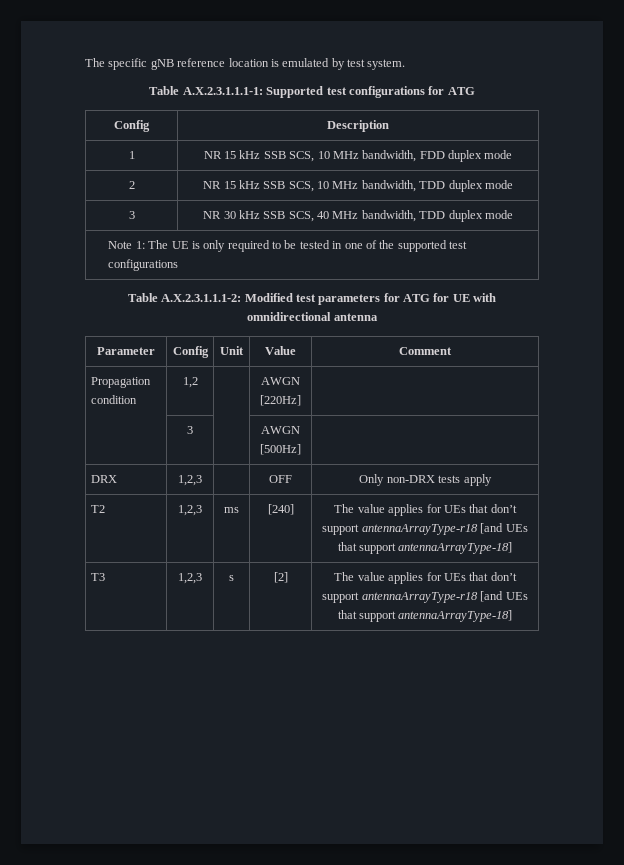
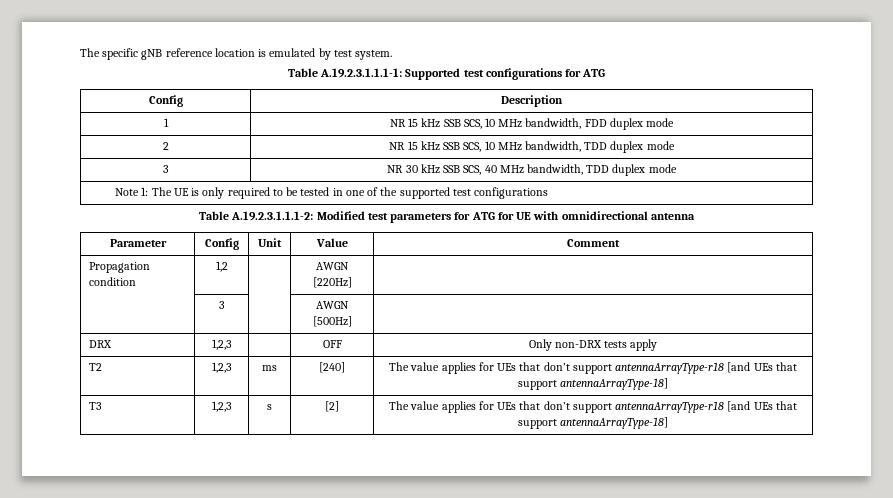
- Table A.X.2.3.1.1.1-1: Supported test configurations for ATG
+ Table A.19.2.3.1.1.1-1: Supported test configurations for ATG
- Table A.X.2.3.1.1.1-2: Modified test parameters for ATG for UE with omnidirectional antenna
+ Table A.19.2.3.1.1.1-2: Modified test parameters for ATG for UE with omnidirectional antenna

